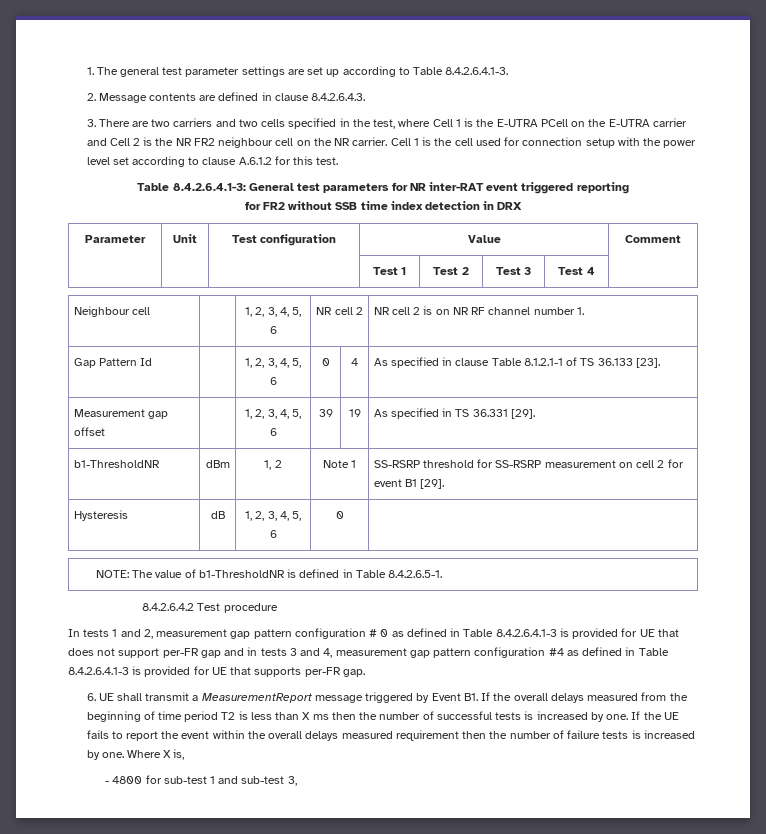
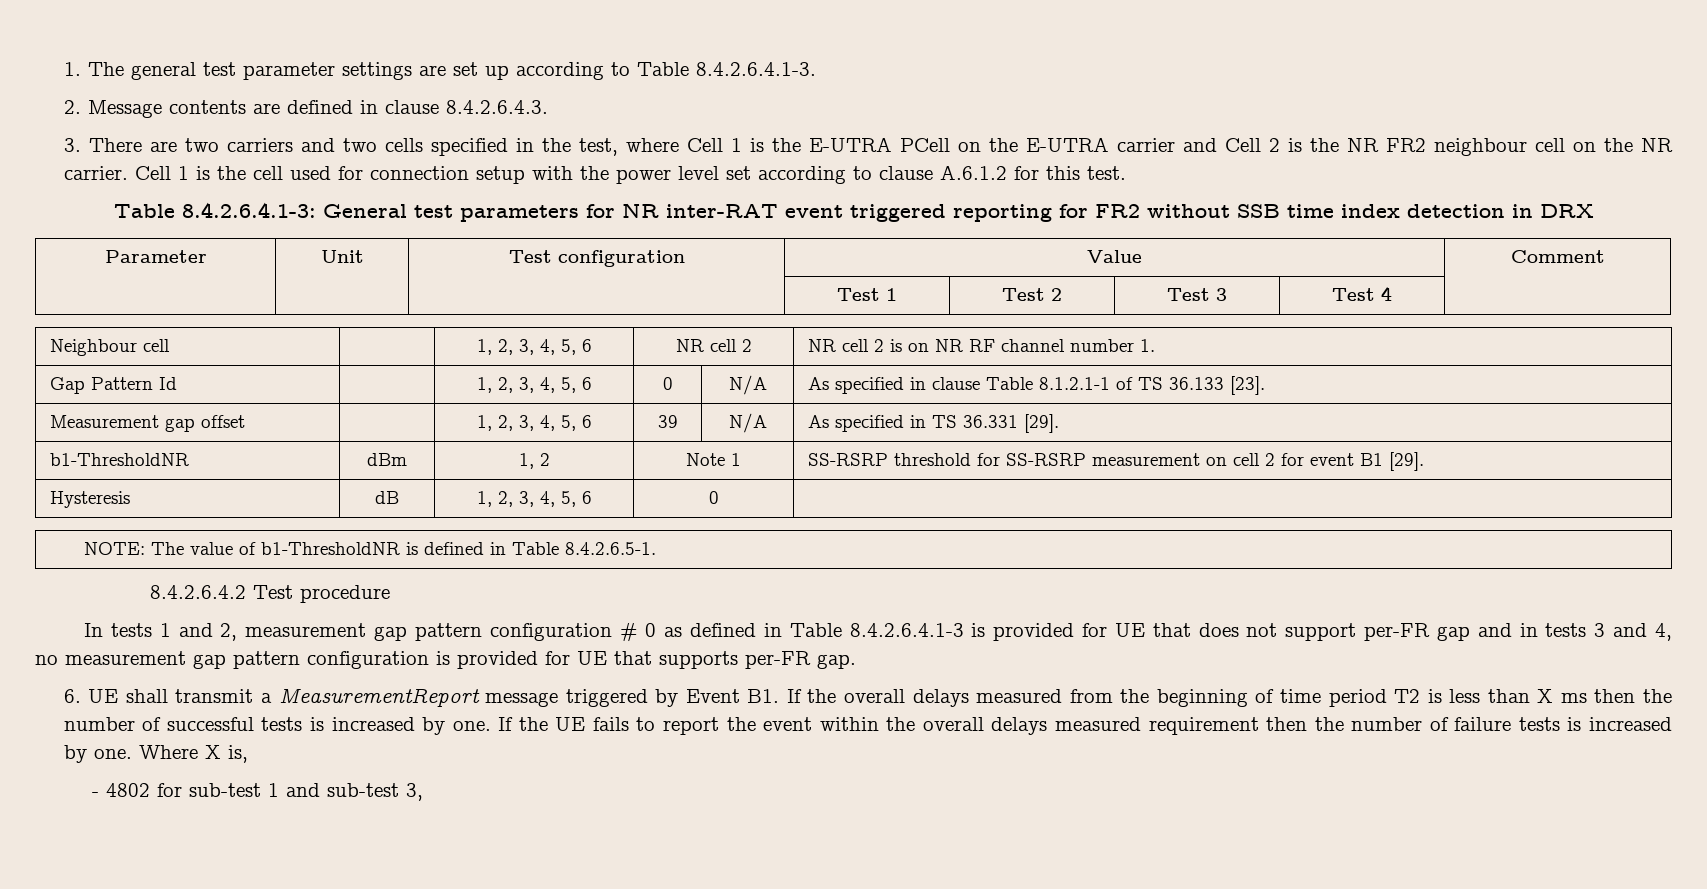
- Table 8.4.2.6.4.1-3: General test parameters for NR inter-RAT event triggered reporting
- for FR2 without SSB time index detection in DRX
+ Table 8.4.2.6.4.1-3: General test parameters for NR inter-RAT event triggered reporting for FR2 without SSB time index detection in DRX
- Gap Pattern Id | | 1, 2, 3, 4, 5, 6 | 0 | 4 | As specified in clause Table 8.1.2.1-1 of TS 36.133 [23].
+ Gap Pattern Id | | 1, 2, 3, 4, 5, 6 | 0 | N/A | As specified in clause Table 8.1.2.1-1 of TS 36.133 [23].
- Measurement gap offset | | 1, 2, 3, 4, 5, 6 | 39 | 19 | As specified in TS 36.331 [29].
+ Measurement gap offset | | 1, 2, 3, 4, 5, 6 | 39 | N/A | As specified in TS 36.331 [29].
- In tests 1 and 2, measurement gap pattern configuration # 0 as defined in Table 8.4.2.6.4.1-3 is provided for UE that does not support per-FR gap and in tests 3 and 4, measurement gap pattern configuration #4 as defined in Table 8.4.2.6.4.1-3 is provided for UE that supports per-FR gap.
+ In tests 1 and 2, measurement gap pattern configuration # 0 as defined in Table 8.4.2.6.4.1-3 is provided for UE that does not support per-FR gap and in tests 3 and 4, no measurement gap pattern configuration is provided for UE that supports per-FR gap.
- - 4800 for sub-test 1 and sub-test 3,
+ - 4802 for sub-test 1 and sub-test 3,

